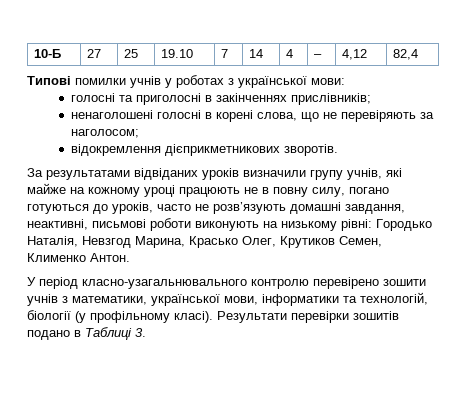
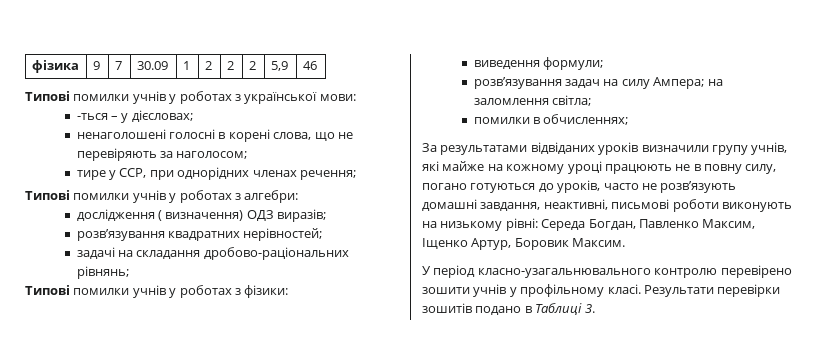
- 10-Б | 27 | 25 | 19.10 | 7 | 14 | 4 | – | 4,12 | 82,4
+ фізика | 9 | 7 | 30.09 | 1 | 2 | 2 | 2 | 5,9 | 46
- голосні та приголосні в закінченнях прислівників;
+ -ться – у дієсловах;
- відокремлення дієприкметникових зворотів.
+ тире у ССР, при однорідних членах речення;
+ Типові помилки учнів у роботах з алгебри:
+ дослідження ( визначення) ОДЗ виразів;
+ розв’язування квадратних нерівностей;
+ задачі на складання дробово-раціональних рівнянь;
+ Типові помилки учнів у роботах з фізики:
+ виведення формули;
+ розв’язування задач на силу Ампера; на заломлення світла;
+ помилки в обчисленнях;
- За результатами відвіданих уроків визначили групу учнів, які майже на кожному уроці працюють не в повну силу, погано готуються до уроків, часто не розв’язують домашні завдання, неактивні, письмові роботи виконують на низькому рівні: Городько Наталія, Невзгод Марина, Красько Олег, Крутиков Семен, Клименко Антон.
+ За результатами відвіданих уроків визначили групу учнів, які майже на кожному уроці працюють не в повну силу, погано готуються до уроків, часто не розв’язують домашні завдання, неактивні, письмові роботи виконують на низькому рівні: Середа Богдан, Павленко Максим, Іщенко Артур, Боровик Максим.
- У період класно-узагальнювального контролю перевірено зошити учнів з математики, української мови, інформатики та технологій, біології (у профільному класі).
+ У період класно-узагальнювального контролю перевірено зошити учнів у профільному класі.

